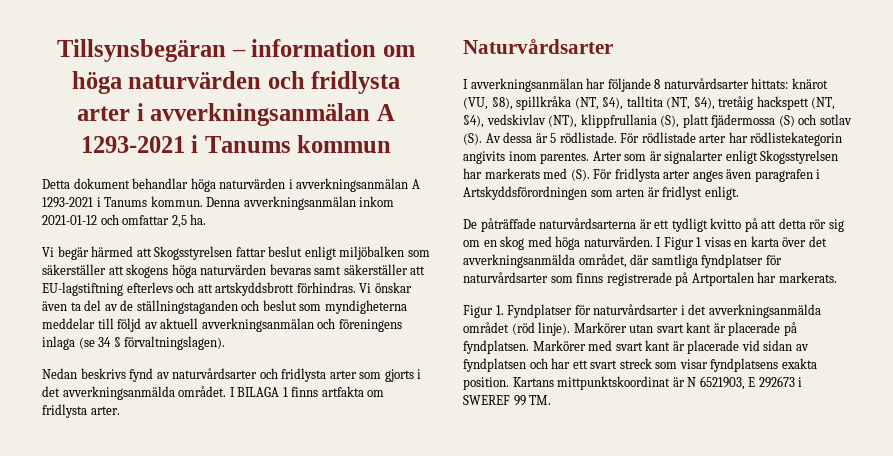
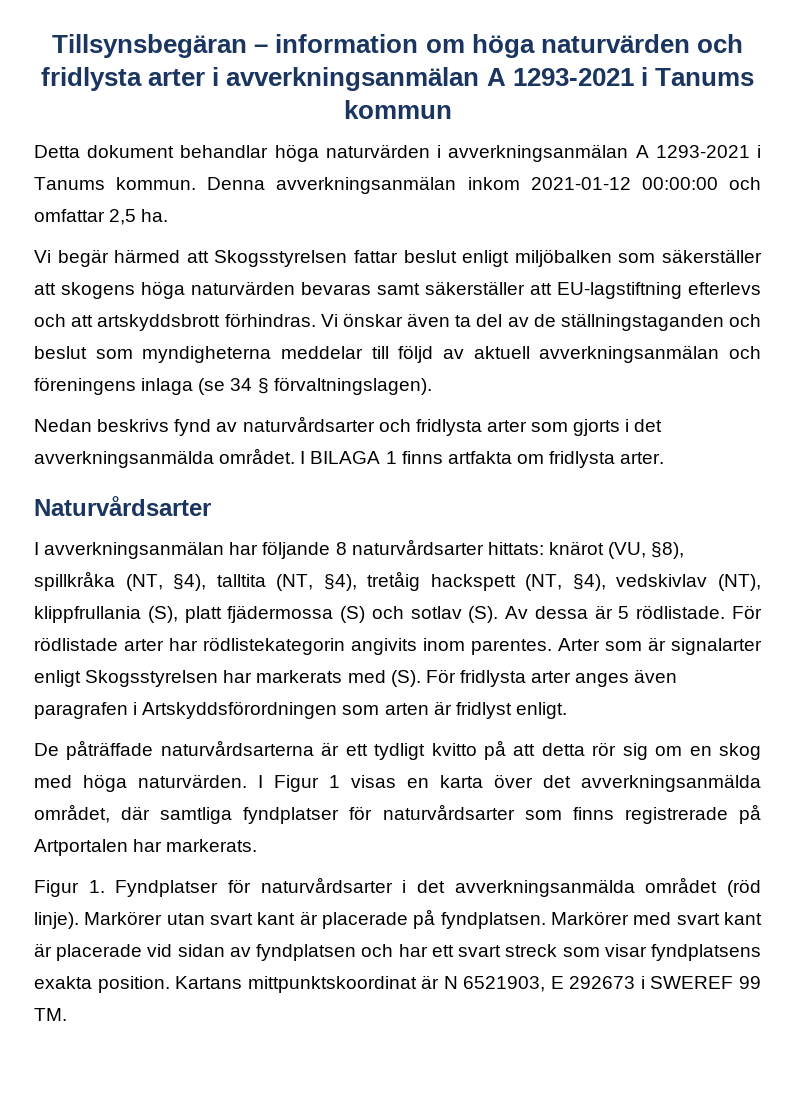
- Denna avverkningsanmälan inkom 2021-01-12 och omfattar 2,5 ha.
+ Denna avverkningsanmälan inkom 2021-01-12 00:00:00 och omfattar 2,5 ha.

